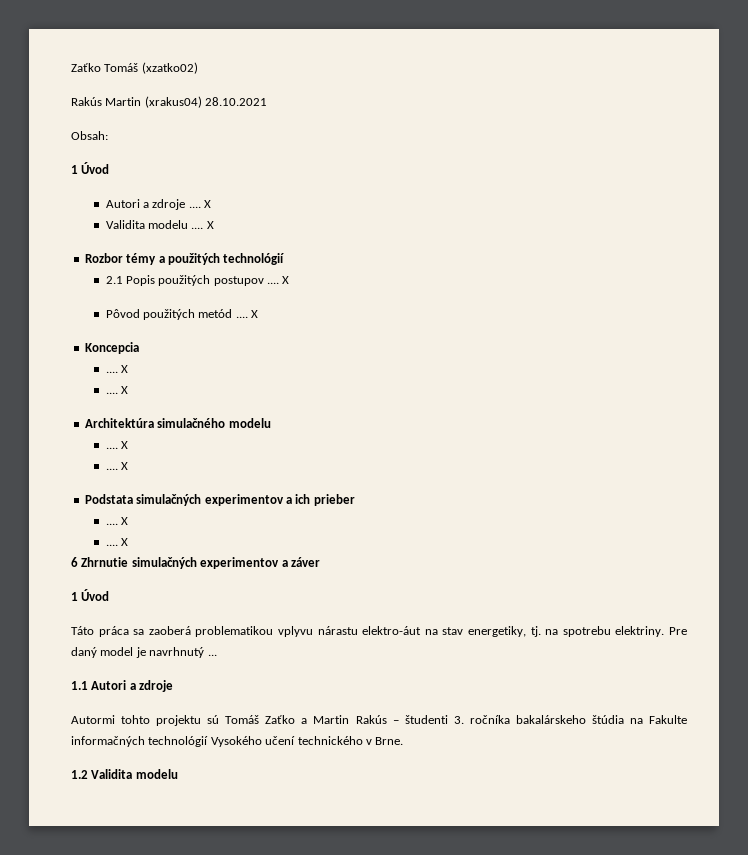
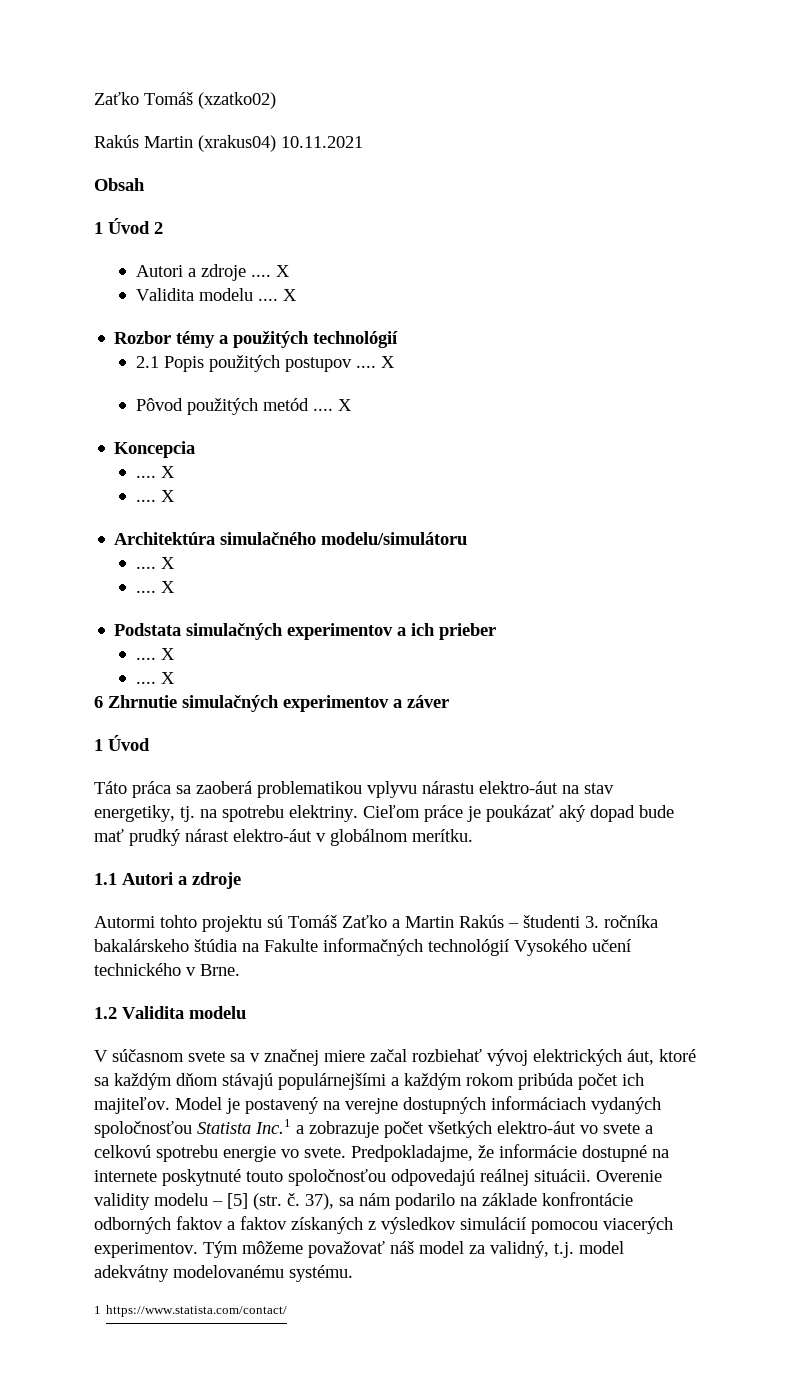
- Rakús Martin (xrakus04) 28.10.2021
- Obsah:
- 1 Úvod
+ Rakús Martin (xrakus04) 10.11.2021
+ Obsah
+ 1 Úvod 2
- Architektúra simulačného modelu
+ Architektúra simulačného modelu/simulátoru
- Pre daný model je navrhnutý ...
+ Cieľom práce je poukázať aký dopad bude mať prudký nárast elektro-áut v globálnom merítku.
+ V súčasnom svete sa v značnej miere začal rozbiehať vývoj elektrických áut, ktoré sa každým dňom stávajú populárnejšími a každým rokom pribúda počet ich majiteľov. Model je postavený na verejne dostupných informáciach vydaných spoločnosťou Statista Inc.1 a zobrazuje počet všetkých elektro-áut vo svete a celkovú spotrebu energie vo svete. Predpokladajme, že informácie dostupné na internete poskytnuté touto spoločnosťou odpovedajú reálnej situácii. Overenie validity modelu – [5] (str. č. 37), sa nám podarilo na základe konfrontácie odborných faktov a faktov získaných z výsledkov simulácií pomocou viacerých experimentov. Tým môžeme považovať náš model za validný, t.j. model adekvátny modelovanému systému.
+ 1 https://www.statista.com/contact/

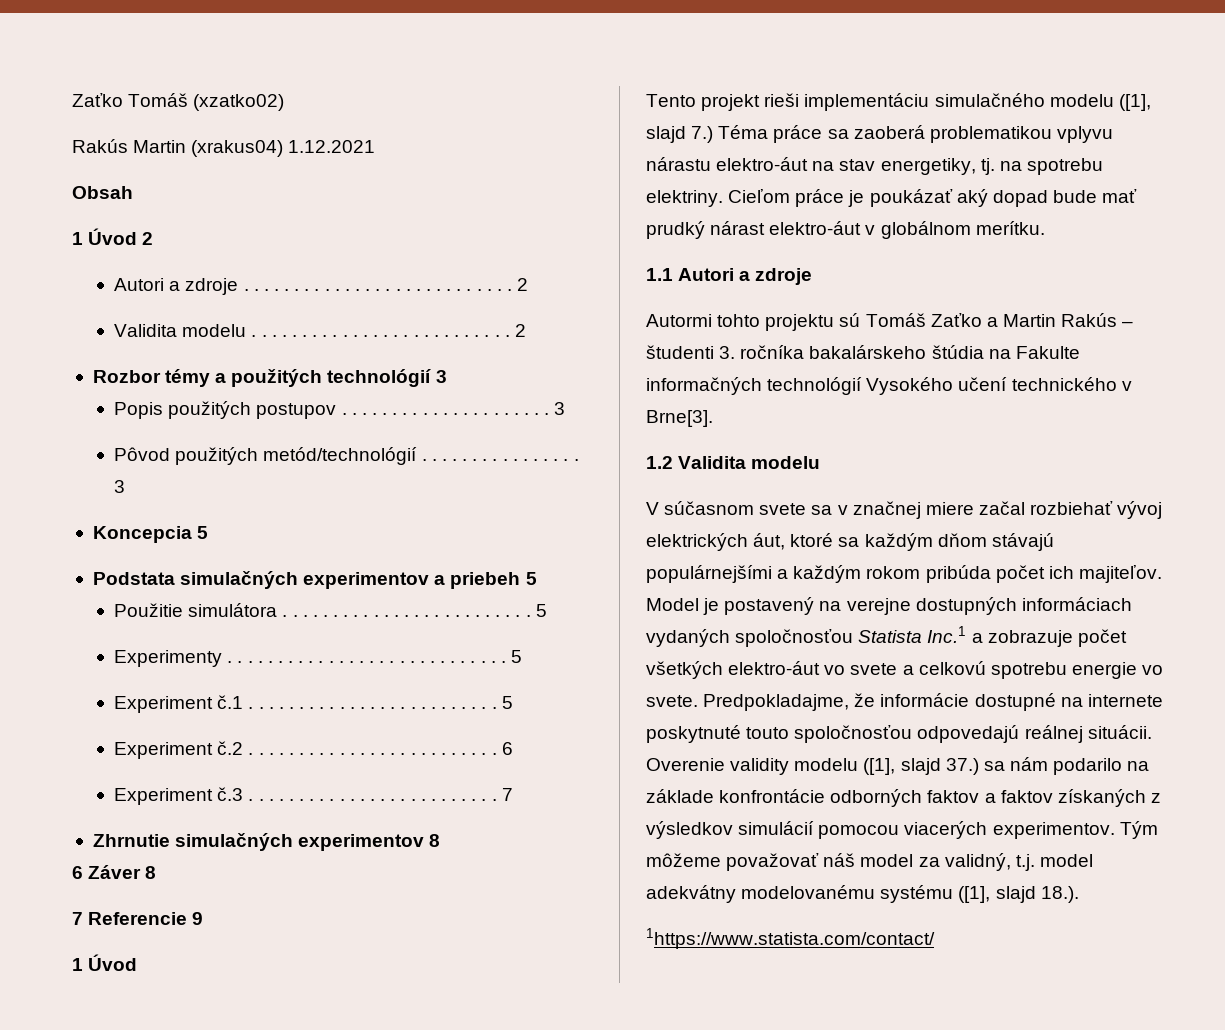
- Rakús Martin (xrakus04) 10.11.2021
+ Rakús Martin (xrakus04) 1.12.2021
- Autori a zdroje .... X
- Validita modelu .... X
+ Autori a zdroje . . . . . . . . . . . . . . . . . . . . . . . . . . . 2
+ Validita modelu . . . . . . . . . . . . . . . . . . . . . . . . . . 2
- Rozbor témy a použitých technológií
- 2.1 Popis použitých postupov .... X
- Pôvod použitých metód .... X
- Koncepcia
- .... X
- .... X
- Architektúra simulačného modelu/simulátoru
- .... X
- .... X
- Podstata simulačných experimentov a ich prieber
- .... X
- .... X
- 6 Zhrnutie simulačných experimentov a záver
+ Rozbor témy a použitých technológií 3
+ Popis použitých postupov . . . . . . . . . . . . . . . . . . . . . 3
+ Pôvod použitých metód/technológií . . . . . . . . . . . . . . . . 3
+ Koncepcia 5
+ Podstata simulačných experimentov a priebeh 5
+ Použitie simulátora . . . . . . . . . . . . . . . . . . . . . . . . . 5
+ Experimenty . . . . . . . . . . . . . . . . . . . . . . . . . . . . 5
+ Experiment č.1 . . . . . . . . . . . . . . . . . . . . . . . . . 5
+ Experiment č.2 . . . . . . . . . . . . . . . . . . . . . . . . . 6
+ Experiment č.3 . . . . . . . . . . . . . . . . . . . . . . . . . 7
+ Zhrnutie simulačných experimentov 8
+ 6 Záver 8
+ 7 Referencie 9
  1 Úvod
- Táto práca sa zaoberá problematikou vplyvu nárastu elektro-áut na stav energetiky, tj. na spotrebu elektriny.
+ Tento projekt rieši implementáciu simulačného modelu ([1], slajd 7.) Téma práce sa zaoberá problematikou vplyvu nárastu elektro-áut na stav energetiky, tj. na spotrebu elektriny.
- Autormi tohto projektu sú Tomáš Zaťko a Martin Rakús – študenti 3. ročníka bakalárskeho štúdia na Fakulte informačných technológií Vysokého učení technického v Brne.
+ Autormi tohto projektu sú Tomáš Zaťko a Martin Rakús – študenti 3. ročníka bakalárskeho štúdia na Fakulte informačných technológií Vysokého učení technického v Brne[3].
- Overenie validity modelu – [5] (str. č. 37), sa nám podarilo na základe konfrontácie odborných faktov a faktov získaných z výsledkov simulácií pomocou viacerých experimentov.
+ Overenie validity modelu ([1], slajd 37.) sa nám podarilo na základe konfrontácie odborných faktov a faktov získaných z výsledkov simulácií pomocou viacerých experimentov.
- Tým môžeme považovať náš model za validný, t.j. model adekvátny modelovanému systému.
- 1 https://www.statista.com/contact/
+ Tým môžeme považovať náš model za validný, t.j. model adekvátny modelovanému systému ([1], slajd 18.).
+ 1https://www.statista.com/contact/

